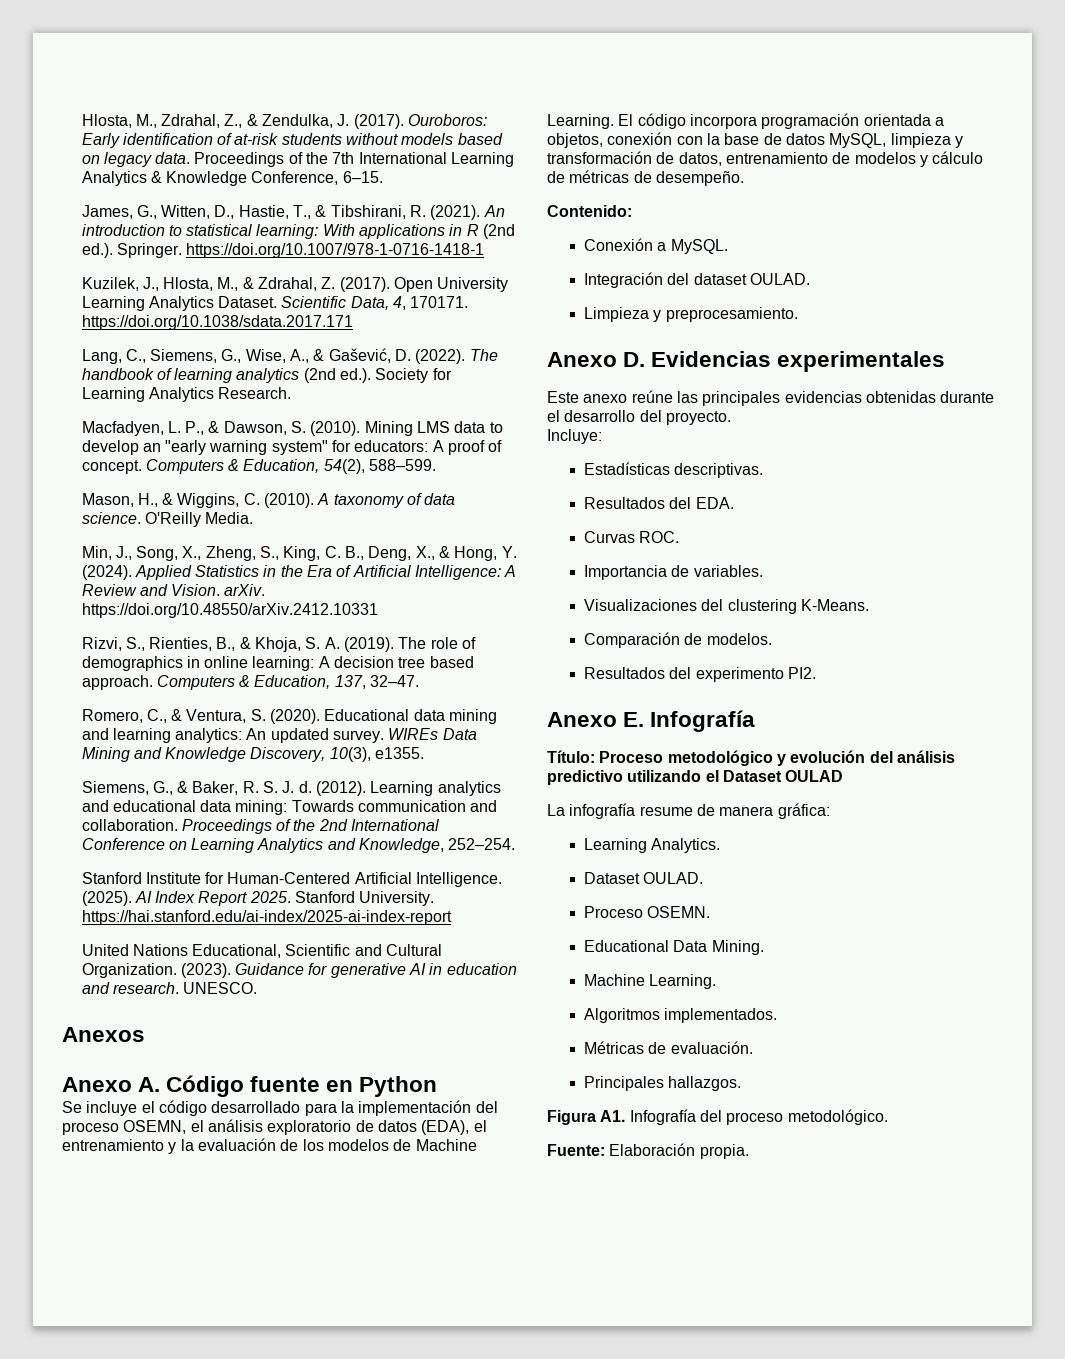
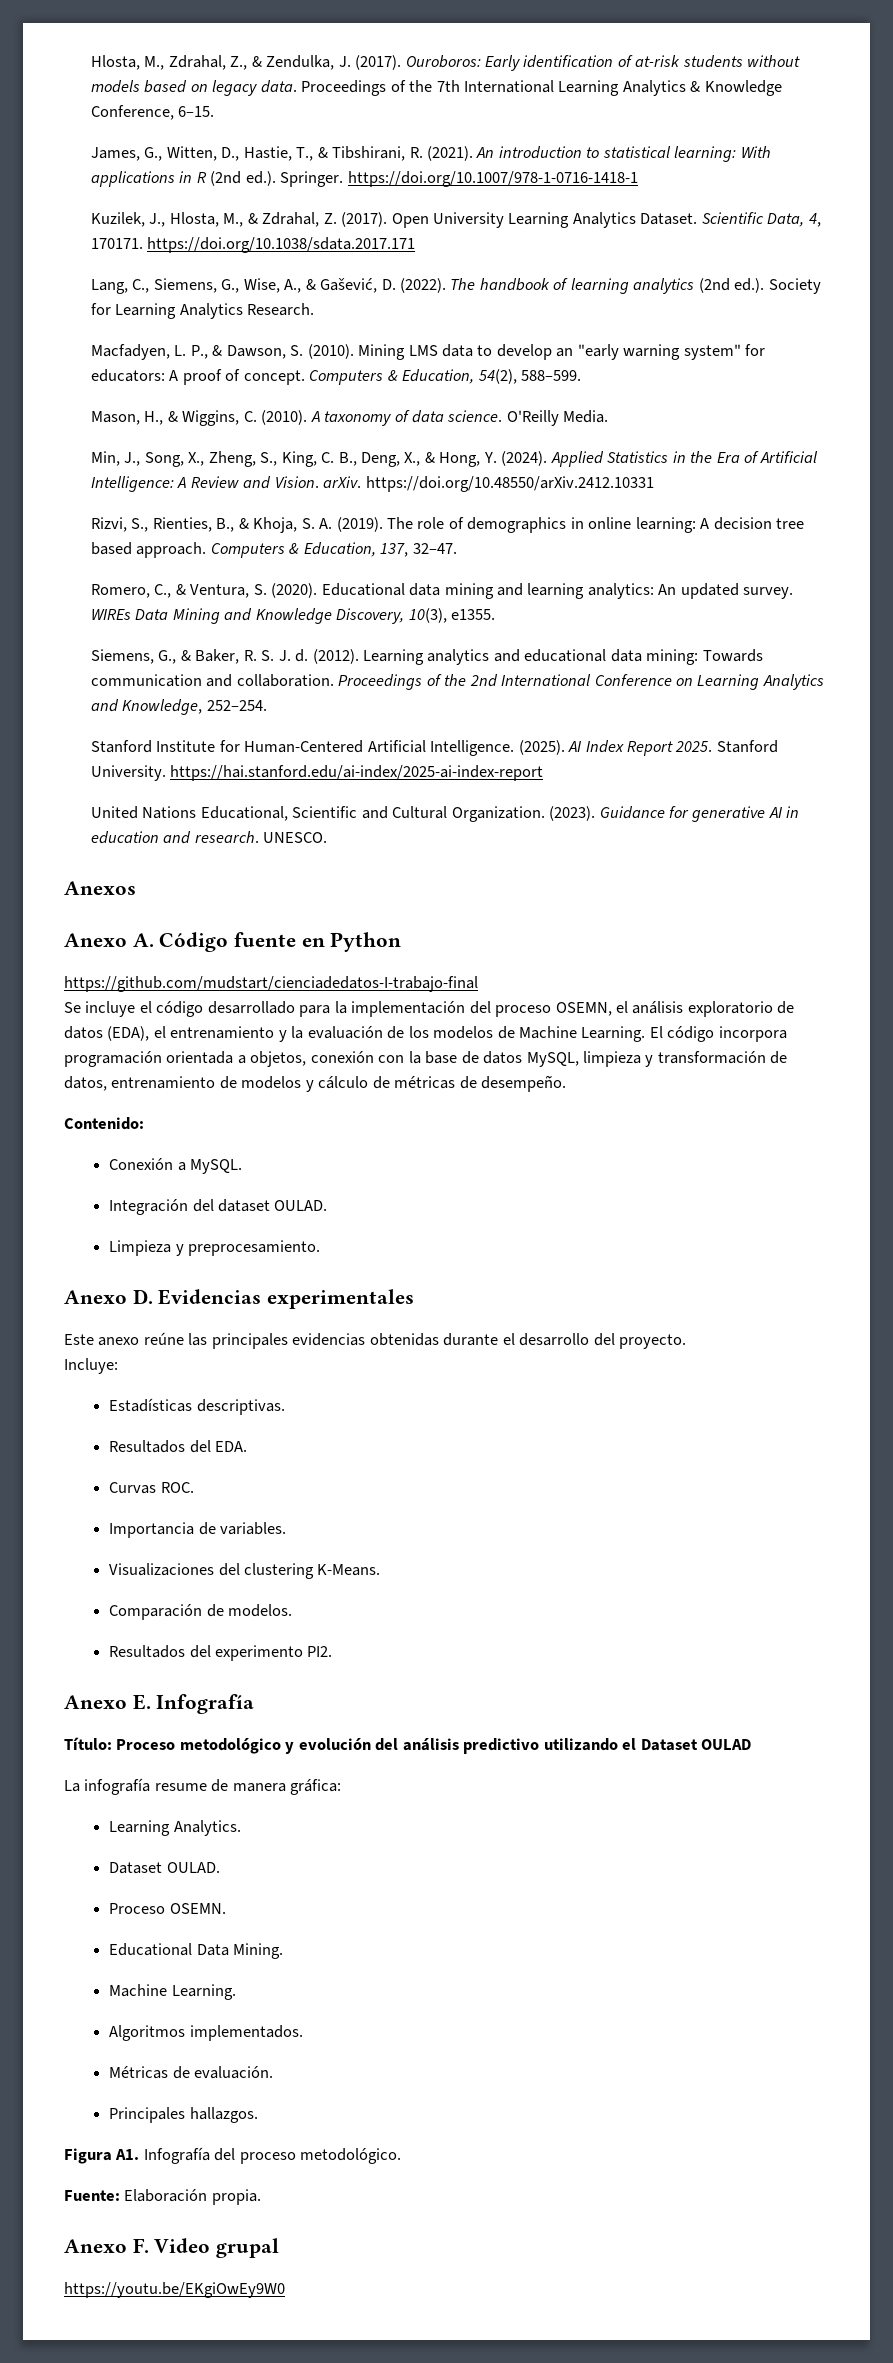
+ https://github.com/mudstart/cienciadedatos-I-trabajo-final
+ Anexo F. Video grupal
+ https://youtu.be/EKgiOwEy9W0

